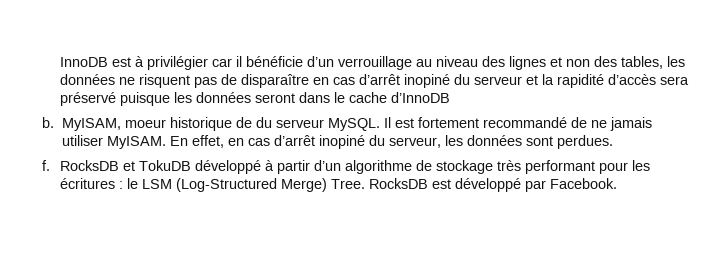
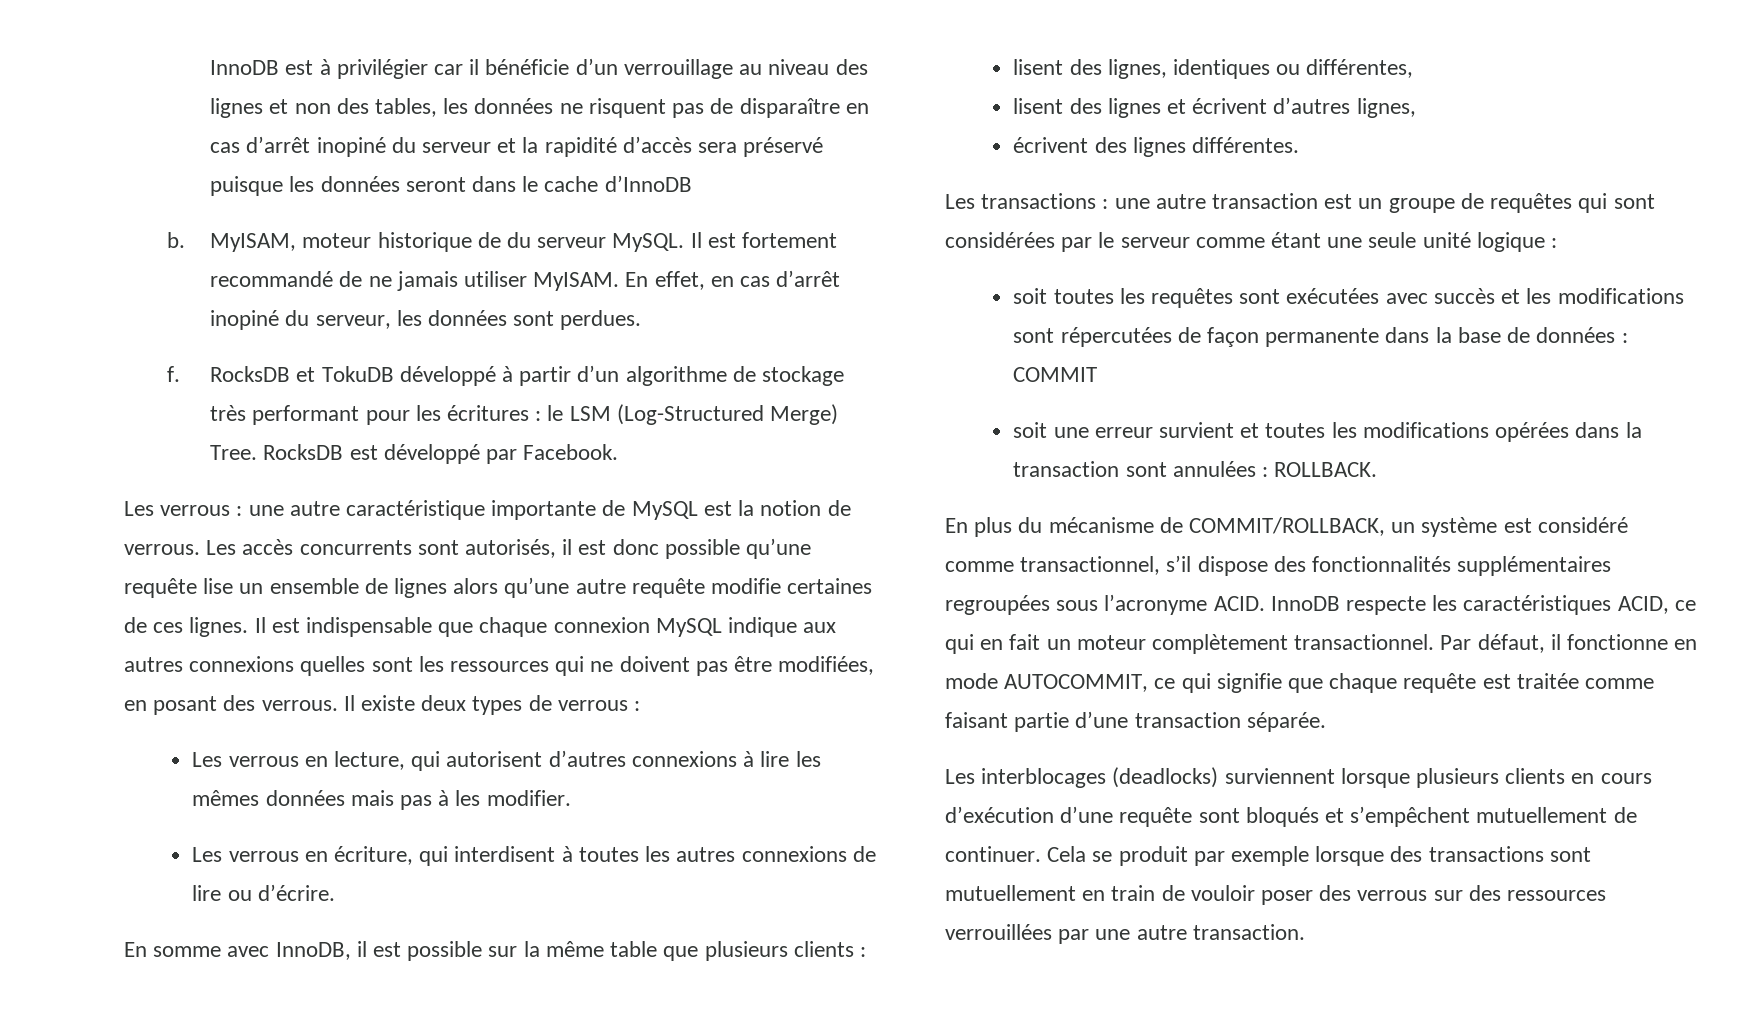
- MyISAM, moeur historique de du serveur MySQL.
+ MyISAM, moteur historique de du serveur MySQL.
+ Les verrous : une autre caractéristique importante de MySQL est la notion de verrous. Les accès concurrents sont autorisés, il est donc possible qu’une requête lise un ensemble de lignes alors qu’une autre requête modifie certaines de ces lignes. Il est indispensable que chaque connexion MySQL indique aux autres connexions quelles sont les ressources qui ne doivent pas être modifiées, en posant des verrous. Il existe deux types de verrous :
+ Les verrous en lecture, qui autorisent d’autres connexions à lire les mêmes données mais pas à les modifier.
+ Les verrous en écriture, qui interdisent à toutes les autres connexions de lire ou d’écrire.
+ En somme avec InnoDB, il est possible sur la même table que plusieurs clients :
+ lisent des lignes, identiques ou différentes,
+ lisent des lignes et écrivent d’autres lignes,
+ écrivent des lignes différentes.
+ Les transactions : une autre transaction est un groupe de requêtes qui sont considérées par le serveur comme étant une seule unité logique :
+ soit toutes les requêtes sont exécutées avec succès et les modifications sont répercutées de façon permanente dans la base de données : COMMIT
+ soit une erreur survient et toutes les modifications opérées dans la transaction sont annulées : ROLLBACK.
+ En plus du mécanisme de COMMIT/ROLLBACK, un système est considéré comme transactionnel, s’il dispose des fonctionnalités supplémentaires regroupées sous l’acronyme ACID. InnoDB respecte les caractéristiques ACID, ce qui en fait un moteur complètement transactionnel. Par défaut, il fonctionne en mode AUTOCOMMIT, ce qui signifie que chaque requête est traitée comme faisant partie d’une transaction séparée.
+ Les interblocages (deadlocks) surviennent lorsque plusieurs clients en cours d’exécution d’une requête sont bloqués et s’empêchent mutuellement de continuer. Cela se produit par exemple lorsque des transactions sont mutuellement en train de vouloir poser des verrous sur des ressources verrouillées par une autre transaction.

